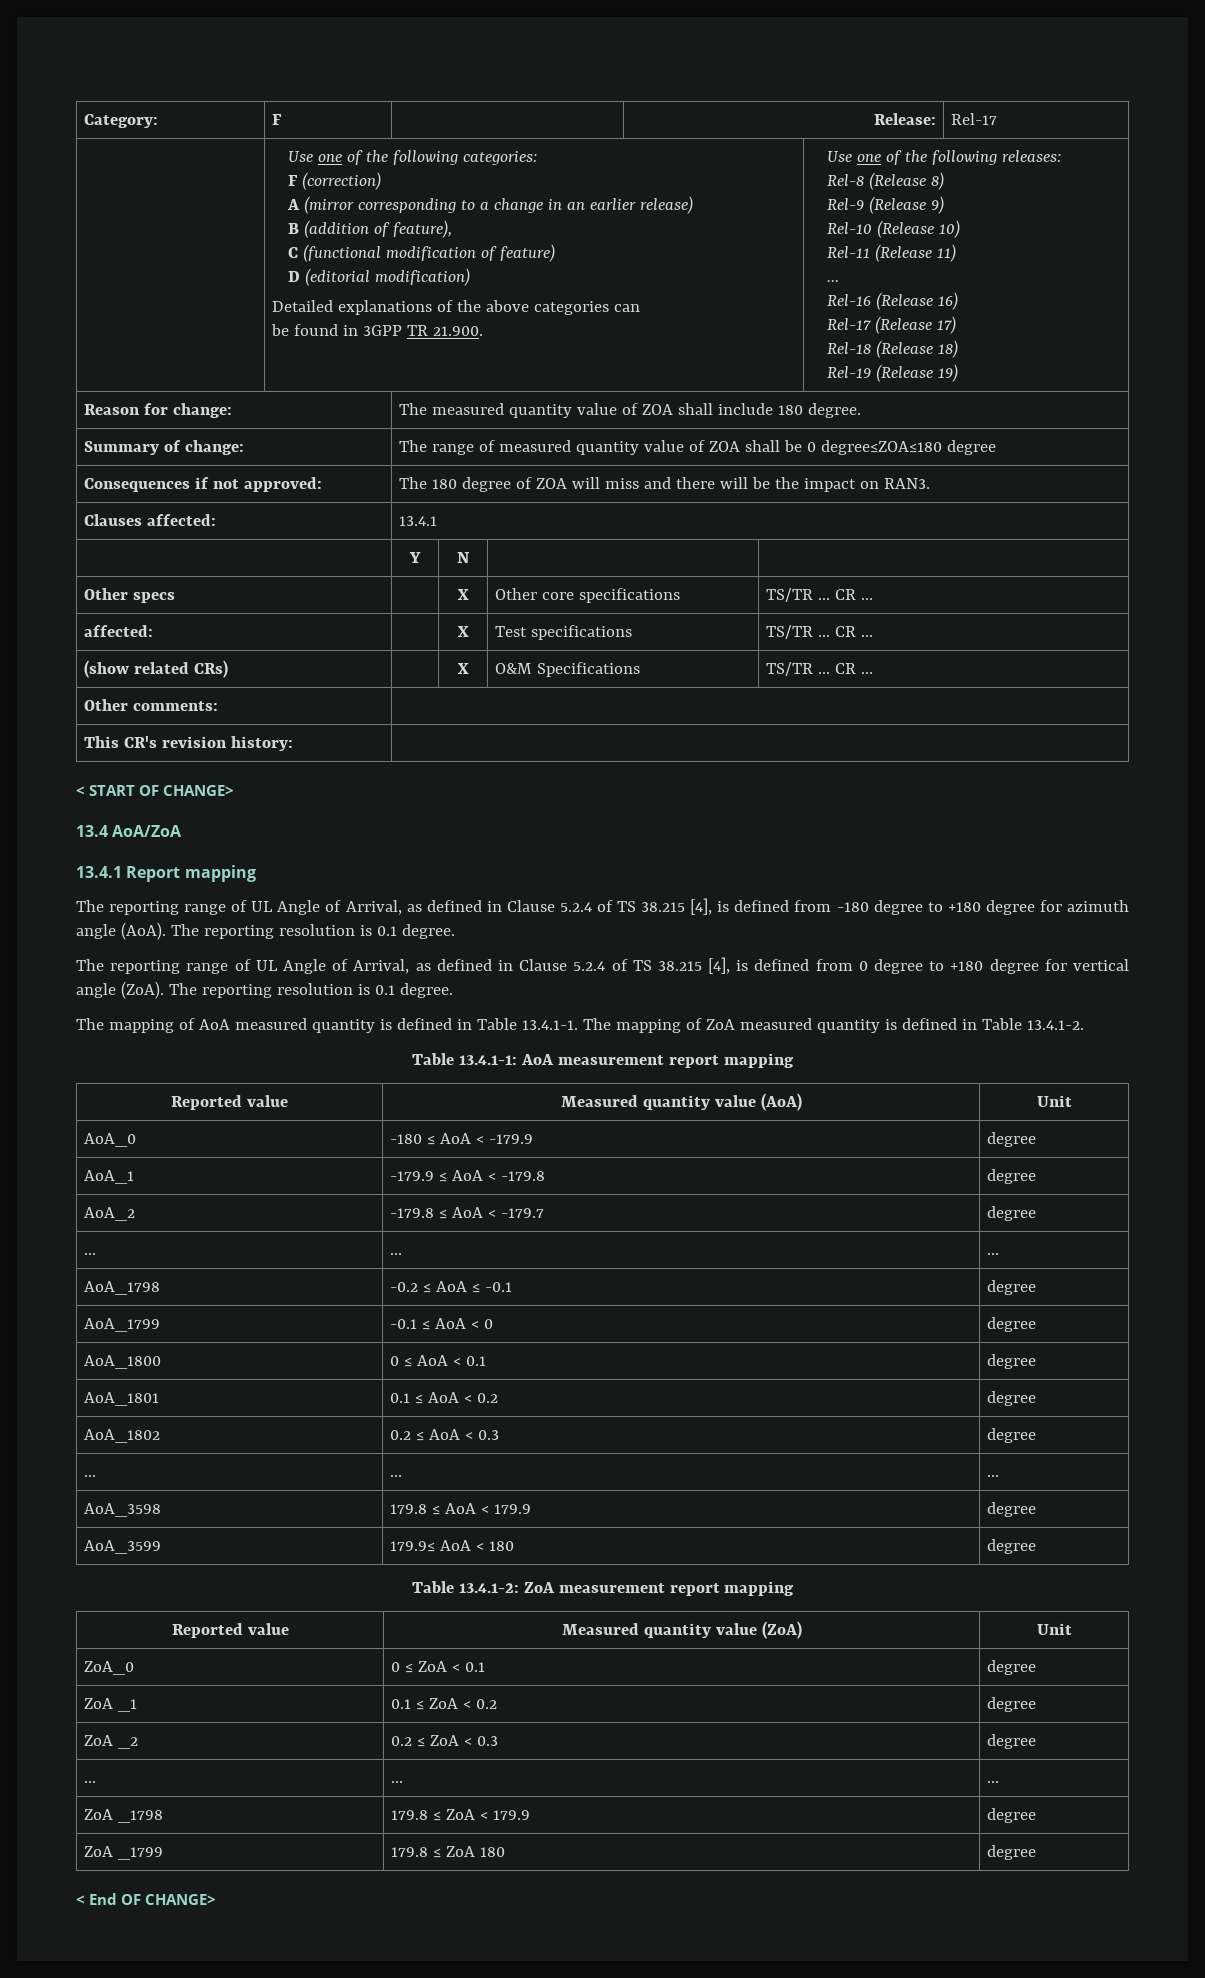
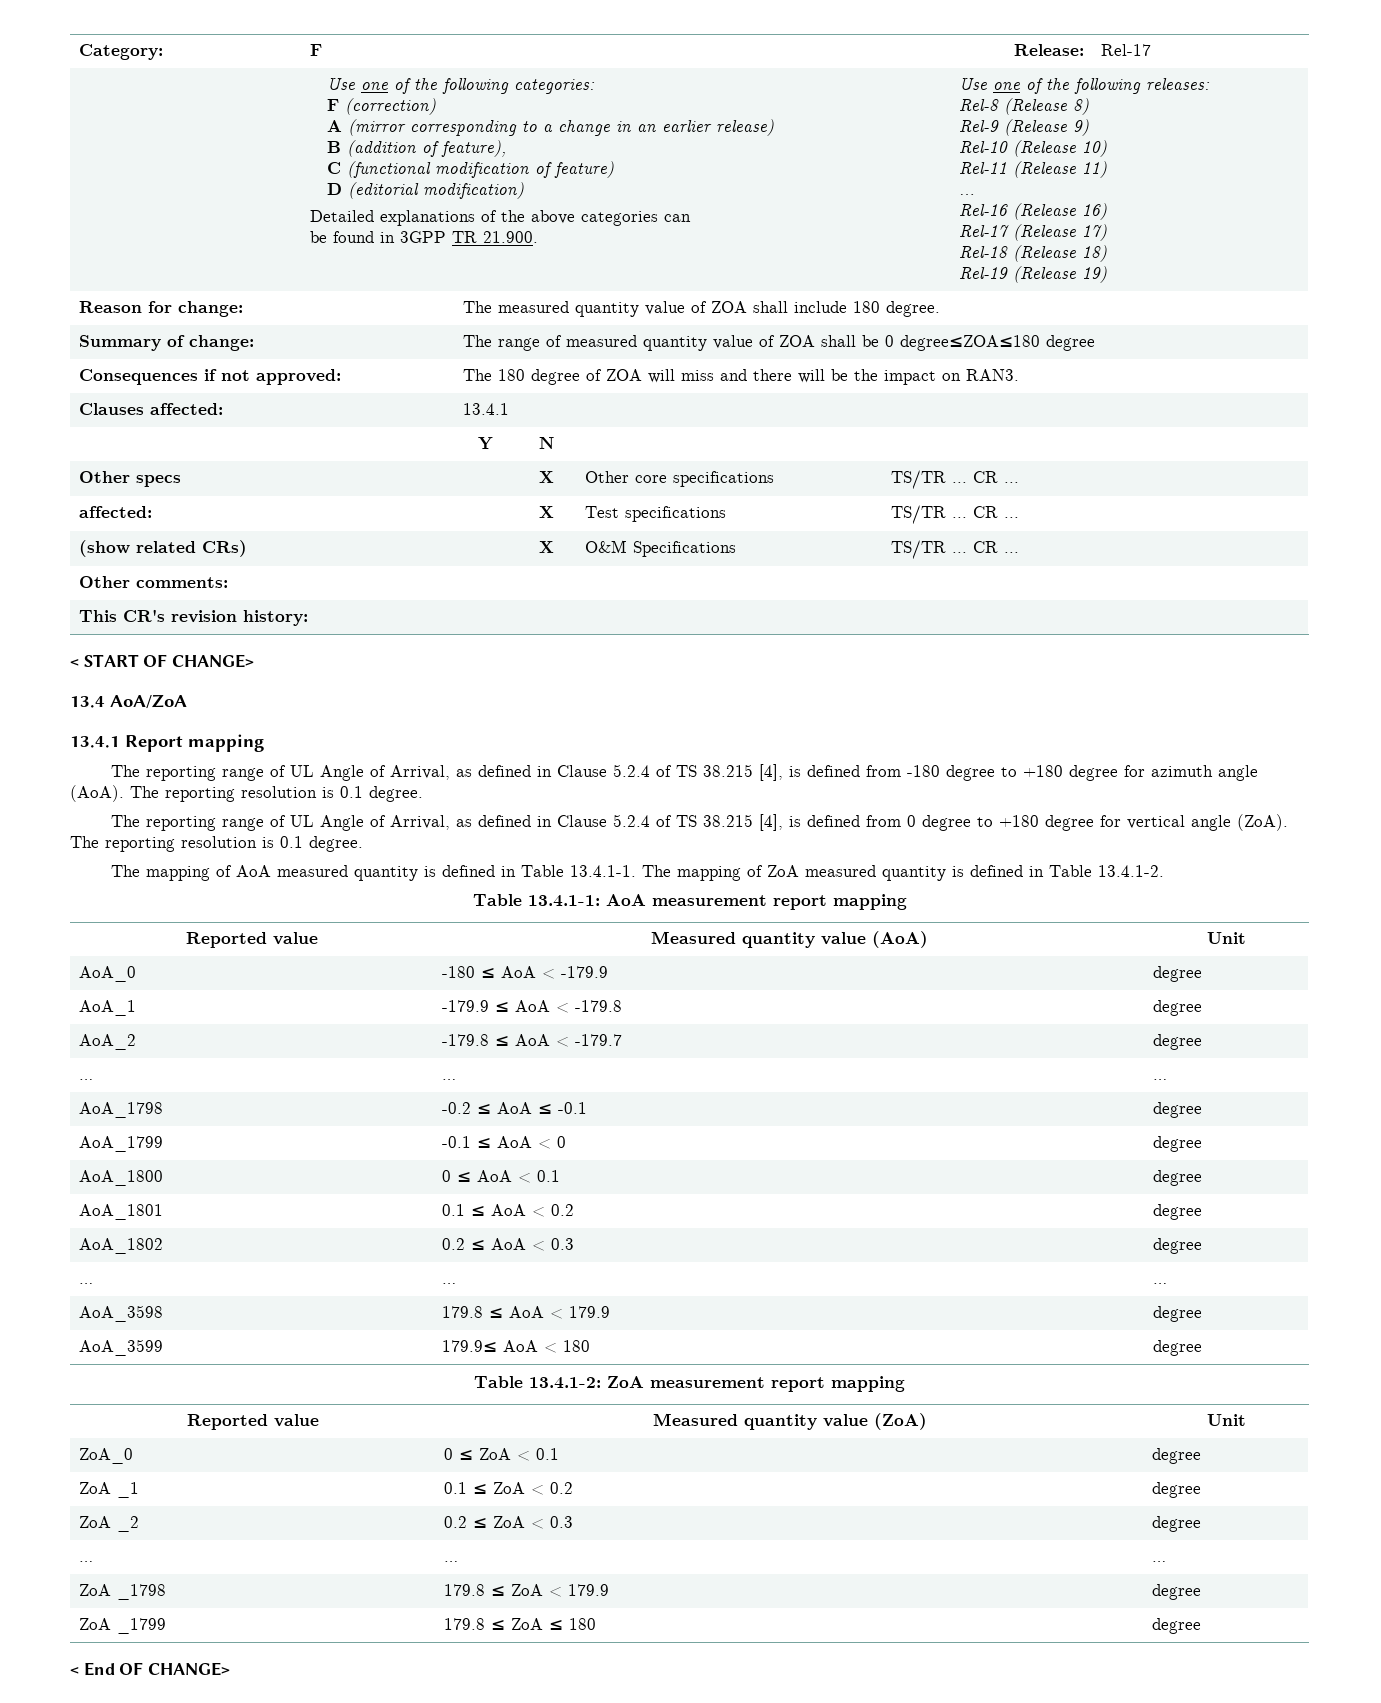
- ZoA _1799 | 179.8 ≤ ZoA 180 | degree
+ ZoA _1799 | 179.8 ≤ ZoA ≤ 180 | degree

